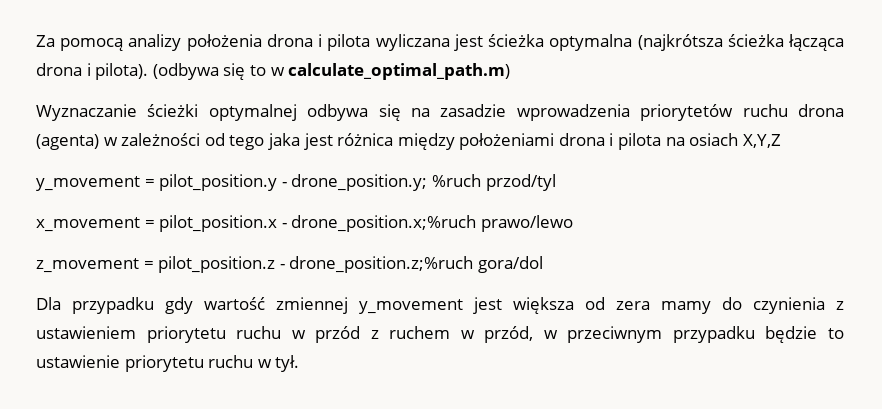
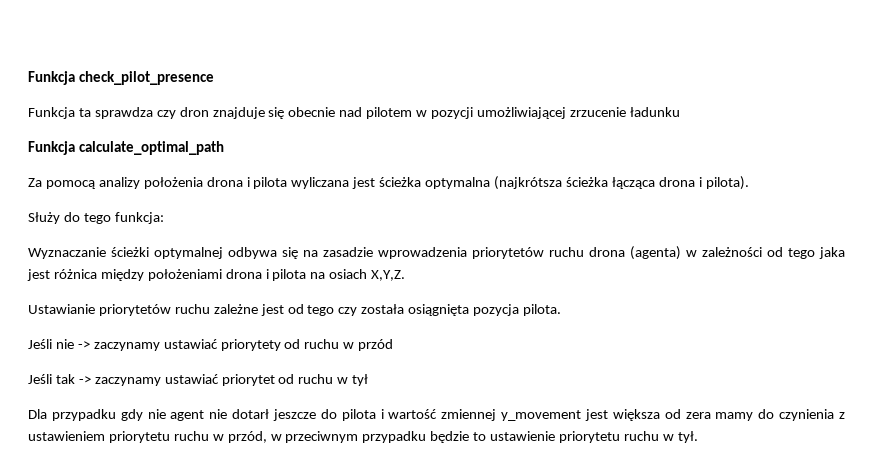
+ Funkcja check_pilot_presence
+ Funkcja ta sprawdza czy dron znajduje się obecnie nad pilotem w pozycji umożliwiającej zrzucenie ładunku
+ Funkcja calculate_optimal_path
- Za pomocą analizy położenia drona i pilota wyliczana jest ścieżka optymalna (najkrótsza ścieżka łącząca drona i pilota). (odbywa się to w calculate_optimal_path.m)
+ Za pomocą analizy położenia drona i pilota wyliczana jest ścieżka optymalna (najkrótsza ścieżka łącząca drona i pilota).
+ Służy do tego funkcja:
- Wyznaczanie ścieżki optymalnej odbywa się na zasadzie wprowadzenia priorytetów ruchu drona (agenta) w zależności od tego jaka jest różnica między położeniami drona i pilota na osiach X,Y,Z
- y_movement = pilot_position.y - drone_position.y; %ruch przod/tyl
- x_movement = pilot_position.x - drone_position.x;%ruch prawo/lewo
- z_movement = pilot_position.z - drone_position.z;%ruch gora/dol
- Dla przypadku gdy wartość zmiennej y_movement jest większa od zera mamy do czynienia z ustawieniem priorytetu ruchu w przód z ruchem w przód, w przeciwnym przypadku będzie to ustawienie priorytetu ruchu w tył.
+ Wyznaczanie ścieżki optymalnej odbywa się na zasadzie wprowadzenia priorytetów ruchu drona (agenta) w zależności od tego jaka jest różnica między położeniami drona i pilota na osiach X,Y,Z.
+ Ustawianie priorytetów ruchu zależne jest od tego czy została osiągnięta pozycja pilota.
+ Jeśli nie -> zaczynamy ustawiać priorytety od ruchu w przód
+ Jeśli tak -> zaczynamy ustawiać priorytet od ruchu w tył
+ Dla przypadku gdy nie agent nie dotarł jeszcze do pilota i wartość zmiennej y_movement jest większa od zera mamy do czynienia z ustawieniem priorytetu ruchu w przód, w przeciwnym przypadku będzie to ustawienie priorytetu ruchu w tył.

